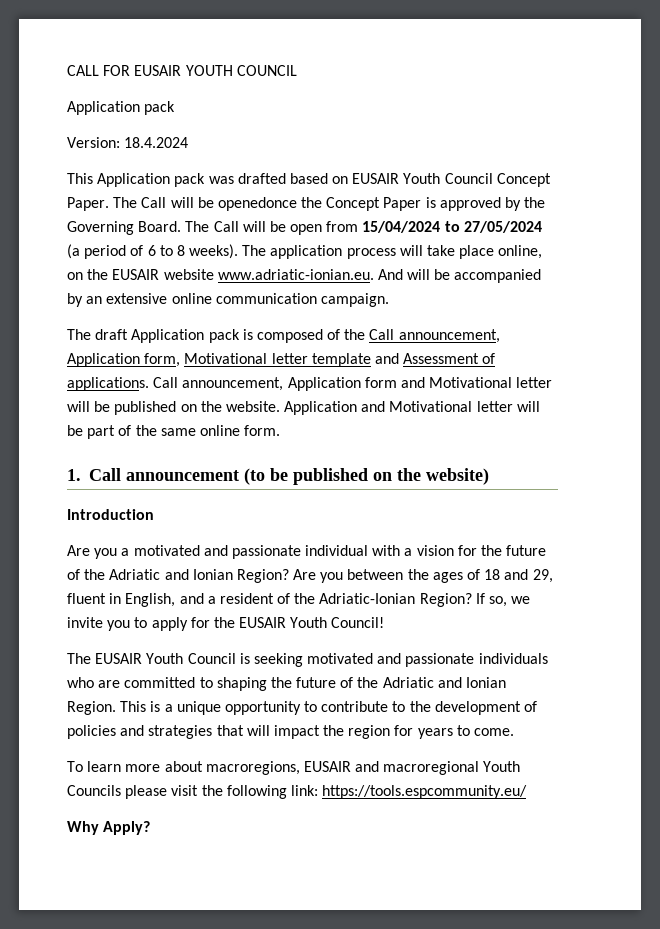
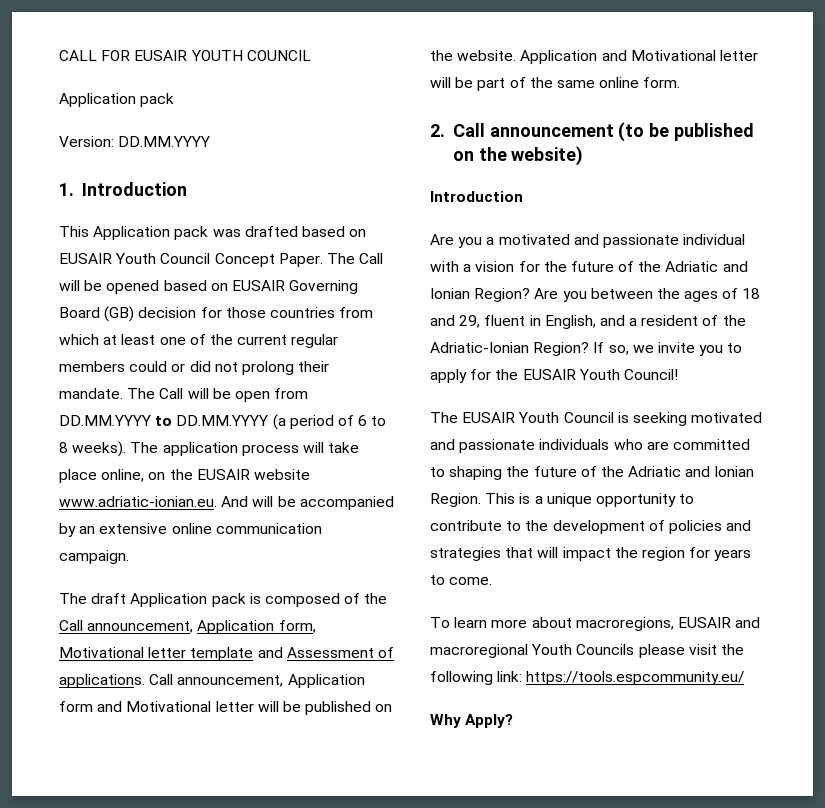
- Version: 18.4.2024
+ Version: DD.MM.YYYY
+ 1. Introduction
- The Call will be openedonce the Concept Paper is approved by the Governing Board.
+ The Call will be opened based on EUSAIR Governing Board (GB) decision for those countries from which at least one of the current regular members could or did not prolong their mandate.
- The Call will be open from 15/04/2024 to 27/05/2024 (a period of 6 to 8 weeks).
+ The Call will be open from DD.MM.YYYY to DD.MM.YYYY (a period of 6 to 8 weeks).
- 1. Call announcement (to be published on the website)
+ 2. Call announcement (to be published on the website)

